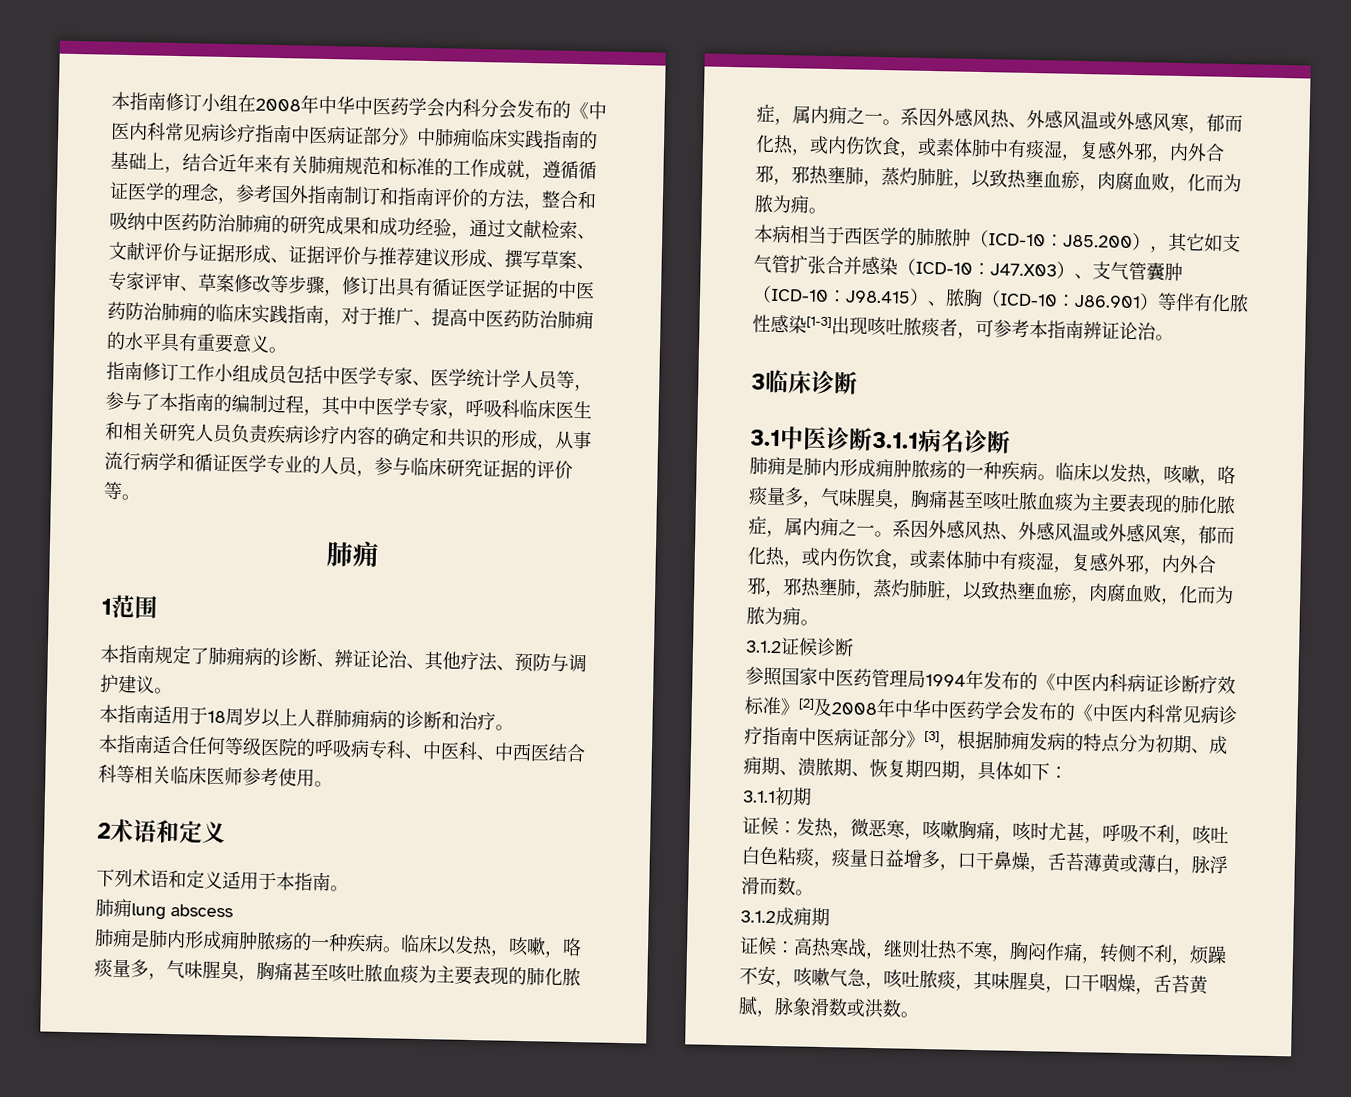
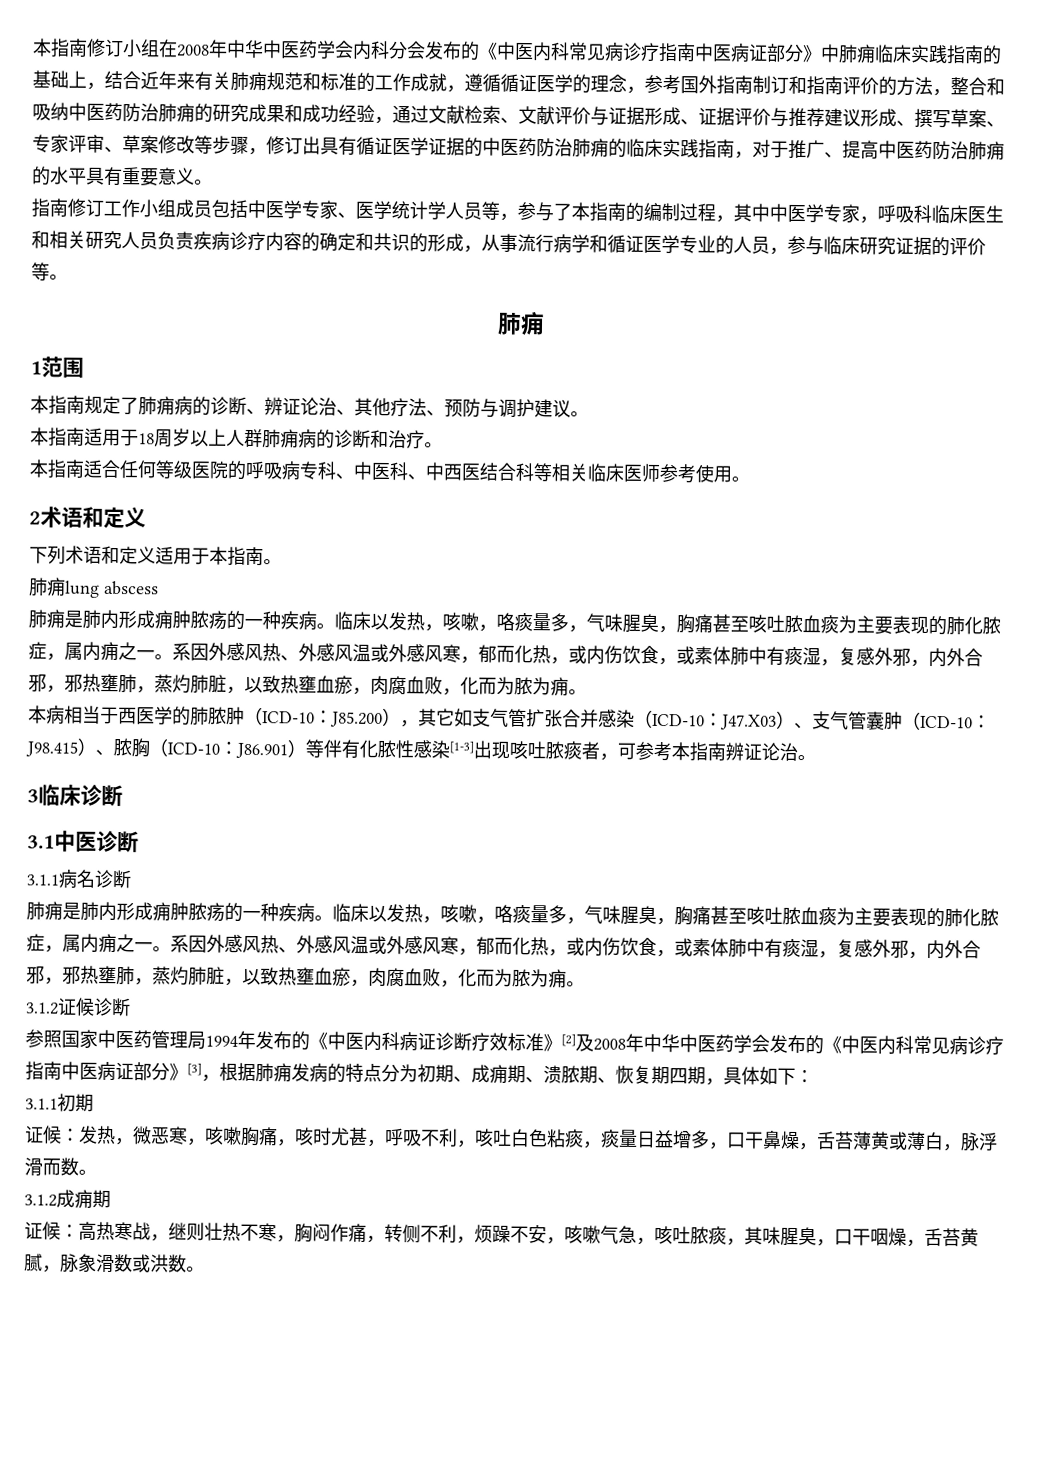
- 3.1中医诊断3.1.1病名诊断
+ 3.1中医诊断
+ 3.1.1病名诊断

